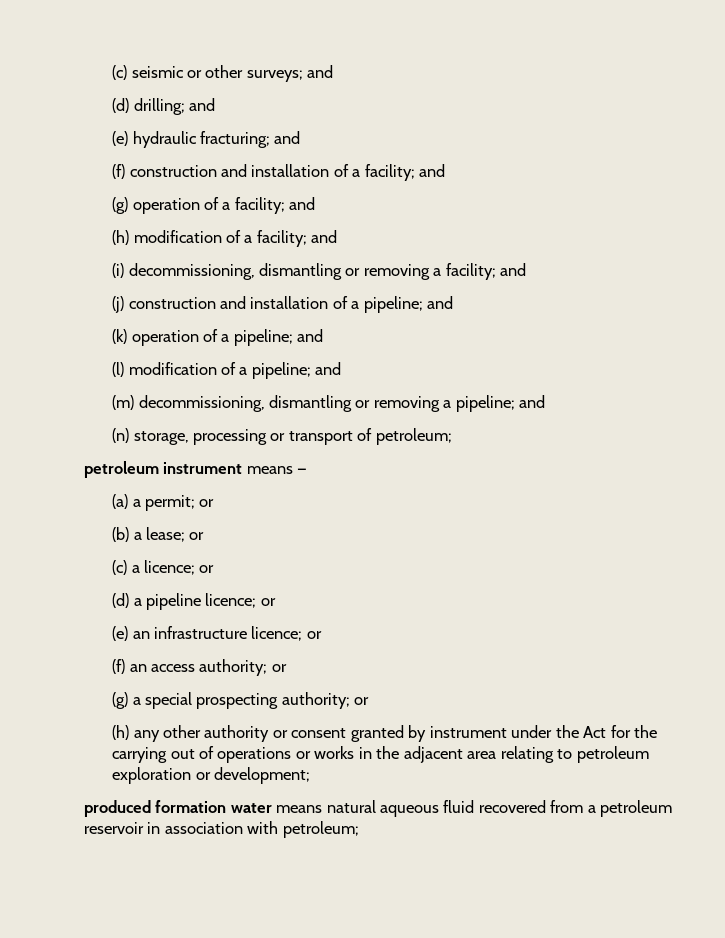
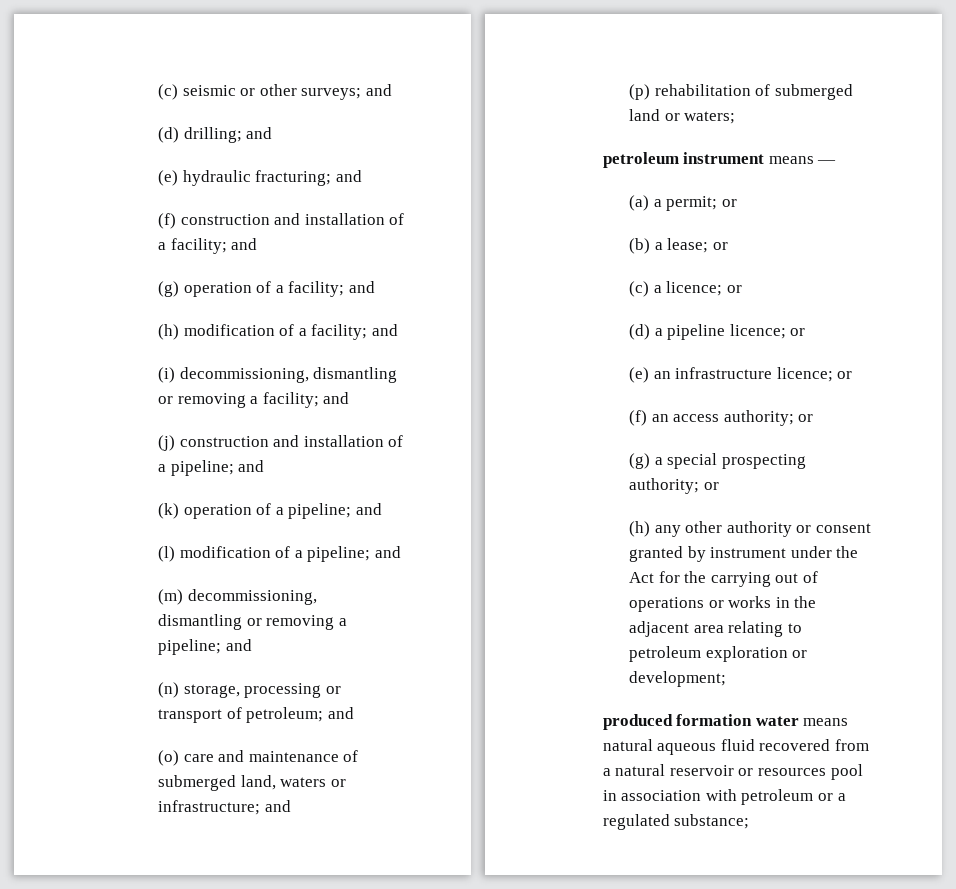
- (n) storage, processing or transport of petroleum;
+ (n) storage, processing or transport of petroleum; and
+ (o) care and maintenance of submerged land, waters or infrastructure; and
+ (p) rehabilitation of submerged land or waters;
- produced formation water means natural aqueous fluid recovered from a petroleum reservoir in association with petroleum;
+ produced formation water means natural aqueous fluid recovered from a natural reservoir or resources pool in association with petroleum or a regulated substance;

